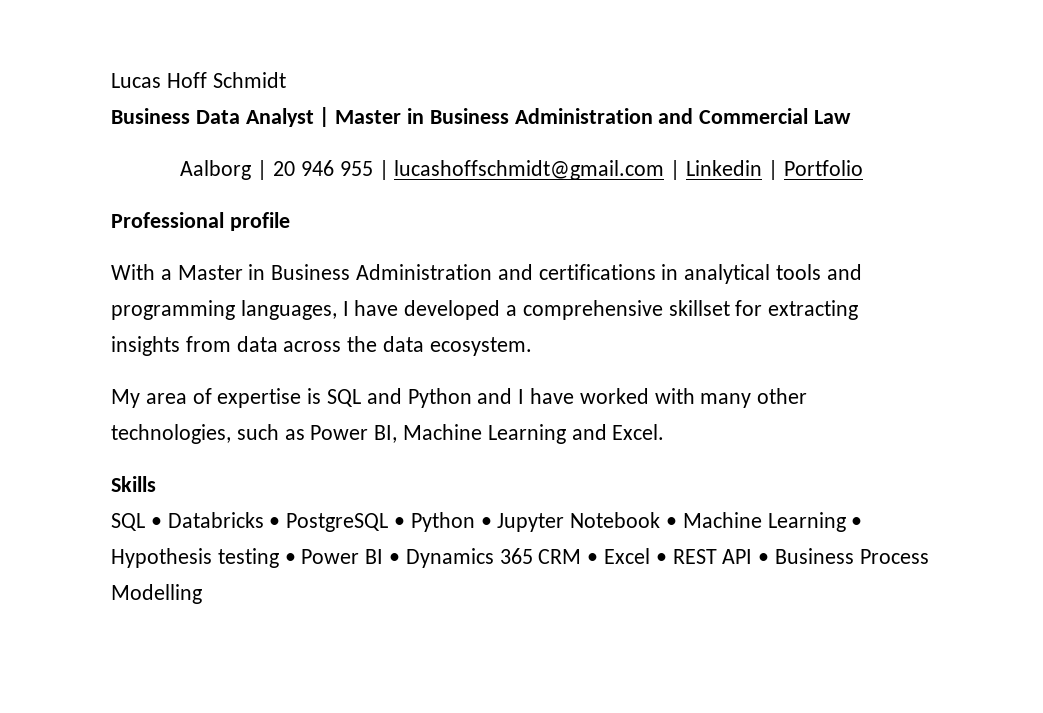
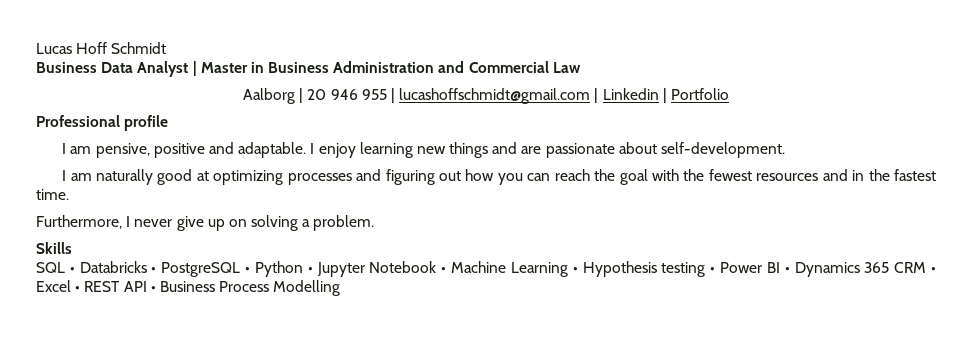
- With a Master in Business Administration and certifications in analytical tools and programming languages, I have developed a comprehensive skillset for extracting insights from data across the data ecosystem.
- My area of expertise is SQL and Python and I have worked with many other technologies, such as Power BI, Machine Learning and Excel.
+ I am pensive, positive and adaptable. I enjoy learning new things and are passionate about self-development.
+ I am naturally good at optimizing processes and figuring out how you can reach the goal with the fewest resources and in the fastest time.
+ Furthermore, I never give up on solving a problem.

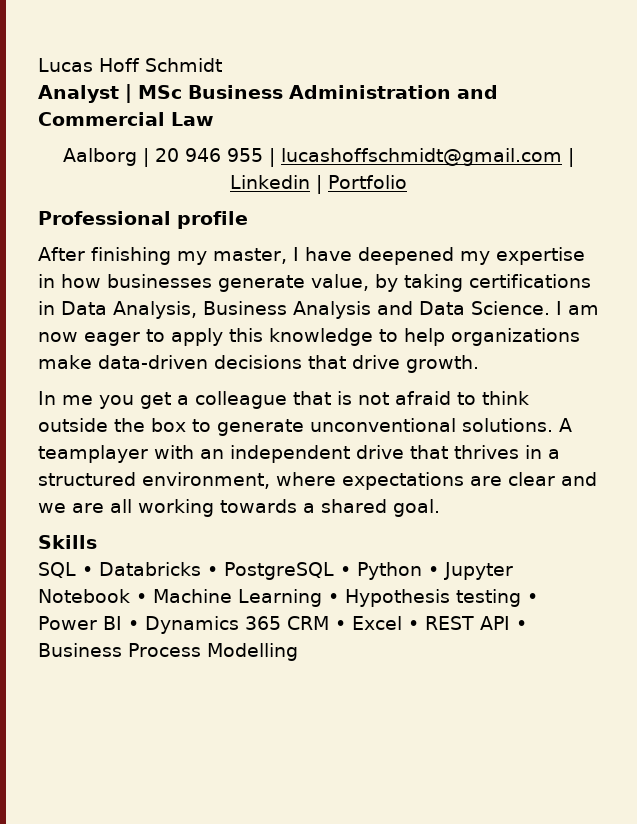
- Business Data Analyst | Master in Business Administration and Commercial Law
+ Analyst | MSc Business Administration and Commercial Law
- I am pensive, positive and adaptable. I enjoy learning new things and are passionate about self-development.
- I am naturally good at optimizing processes and figuring out how you can reach the goal with the fewest resources and in the fastest time.
- Furthermore, I never give up on solving a problem.
+ After finishing my master, I have deepened my expertise in how businesses generate value, by taking certifications in Data Analysis, Business Analysis and Data Science. I am now eager to apply this knowledge to help organizations make data-driven decisions that drive growth.
+ In me you get a colleague that is not afraid to think outside the box to generate unconventional solutions. A teamplayer with an independent drive that thrives in a structured environment, where expectations are clear and we are all working towards a shared goal.

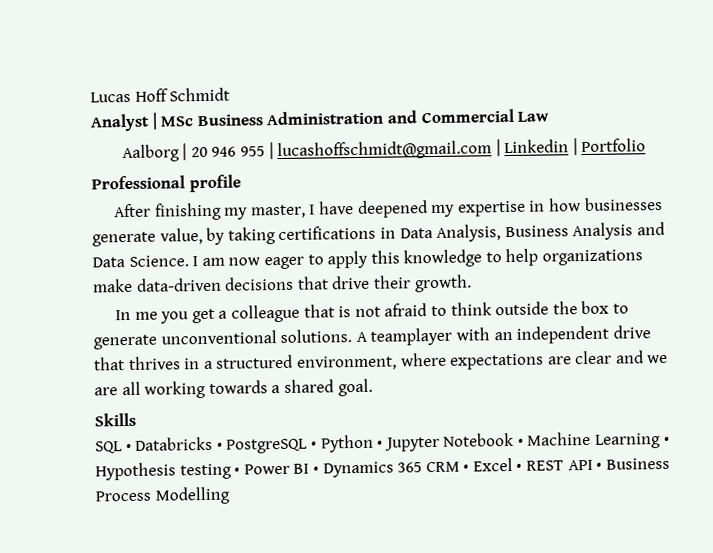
- I am now eager to apply this knowledge to help organizations make data-driven decisions that drive growth.
+ I am now eager to apply this knowledge to help organizations make data-driven decisions that drive their growth.

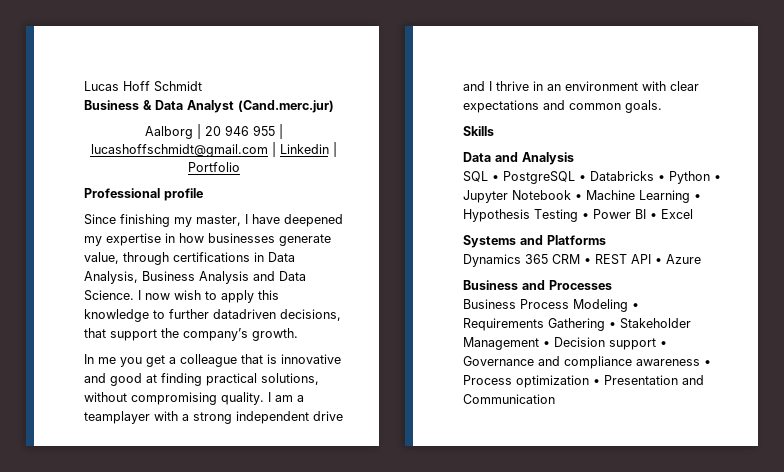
- Analyst | MSc Business Administration and Commercial Law
+ Business & Data Analyst (Cand.merc.jur)
- After finishing my master, I have deepened my expertise in how businesses generate value, by taking certifications in Data Analysis, Business Analysis and Data Science.
+ Since finishing my master, I have deepened my expertise in how businesses generate value, through certifications in Data Analysis, Business Analysis and Data Science.
- I am now eager to apply this knowledge to help organizations make data-driven decisions that drive their growth.
+ I now wish to apply this knowledge to further datadriven decisions, that support the company’s growth.
- In me you get a colleague that is not afraid to think outside the box to generate unconventional solutions. A teamplayer with an independent drive that thrives in a structured environment, where expectations are clear and we are all working towards a shared goal.
+ In me you get a colleague that is innovative and good at finding practical solutions, without compromising quality. I am a teamplayer with a strong independent drive and I thrive in an environment with clear expectations and common goals.
  Skills
- SQL • Databricks • PostgreSQL • Python • Jupyter Notebook • Machine Learning • Hypothesis testing • Power BI • Dynamics 365 CRM • Excel • REST API • Business Process Modelling
+ Data and Analysis
+ SQL • PostgreSQL • Databricks • Python • Jupyter Notebook • Machine Learning • Hypothesis Testing • Power BI • Excel
+ Systems and Platforms
+ Dynamics 365 CRM • REST API • Azure
+ Business and Processes
+ Business Process Modeling • Requirements Gathering • Stakeholder Management • Decision support • Governance and compliance awareness • Process optimization • Presentation and Communication

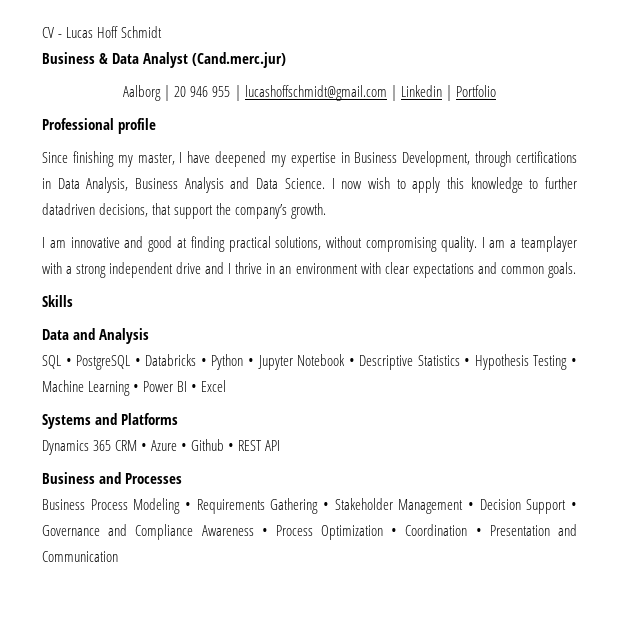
- Lucas Hoff Schmidt
+ CV - Lucas Hoff Schmidt
- Since finishing my master, I have deepened my expertise in how businesses generate value, through certifications in Data Analysis, Business Analysis and Data Science.
+ Since finishing my master, I have deepened my expertise in Business Development, through certifications in Data Analysis, Business Analysis and Data Science.
- In me you get a colleague that is innovative and good at finding practical solutions, without compromising quality.
+ I am innovative and good at finding practical solutions, without compromising quality.
- SQL • PostgreSQL • Databricks • Python • Jupyter Notebook • Machine Learning • Hypothesis Testing • Power BI • Excel
+ SQL • PostgreSQL • Databricks • Python • Jupyter Notebook • Descriptive Statistics • Hypothesis Testing • Machine Learning • Power BI • Excel
- Dynamics 365 CRM • REST API • Azure
+ Dynamics 365 CRM • Azure • Github • REST API
- Business Process Modeling • Requirements Gathering • Stakeholder Management • Decision support • Governance and compliance awareness • Process optimization • Presentation and Communication
+ Business Process Modeling • Requirements Gathering • Stakeholder Management • Decision Support • Governance and Compliance Awareness • Process Optimization • Coordination • Presentation and Communication

